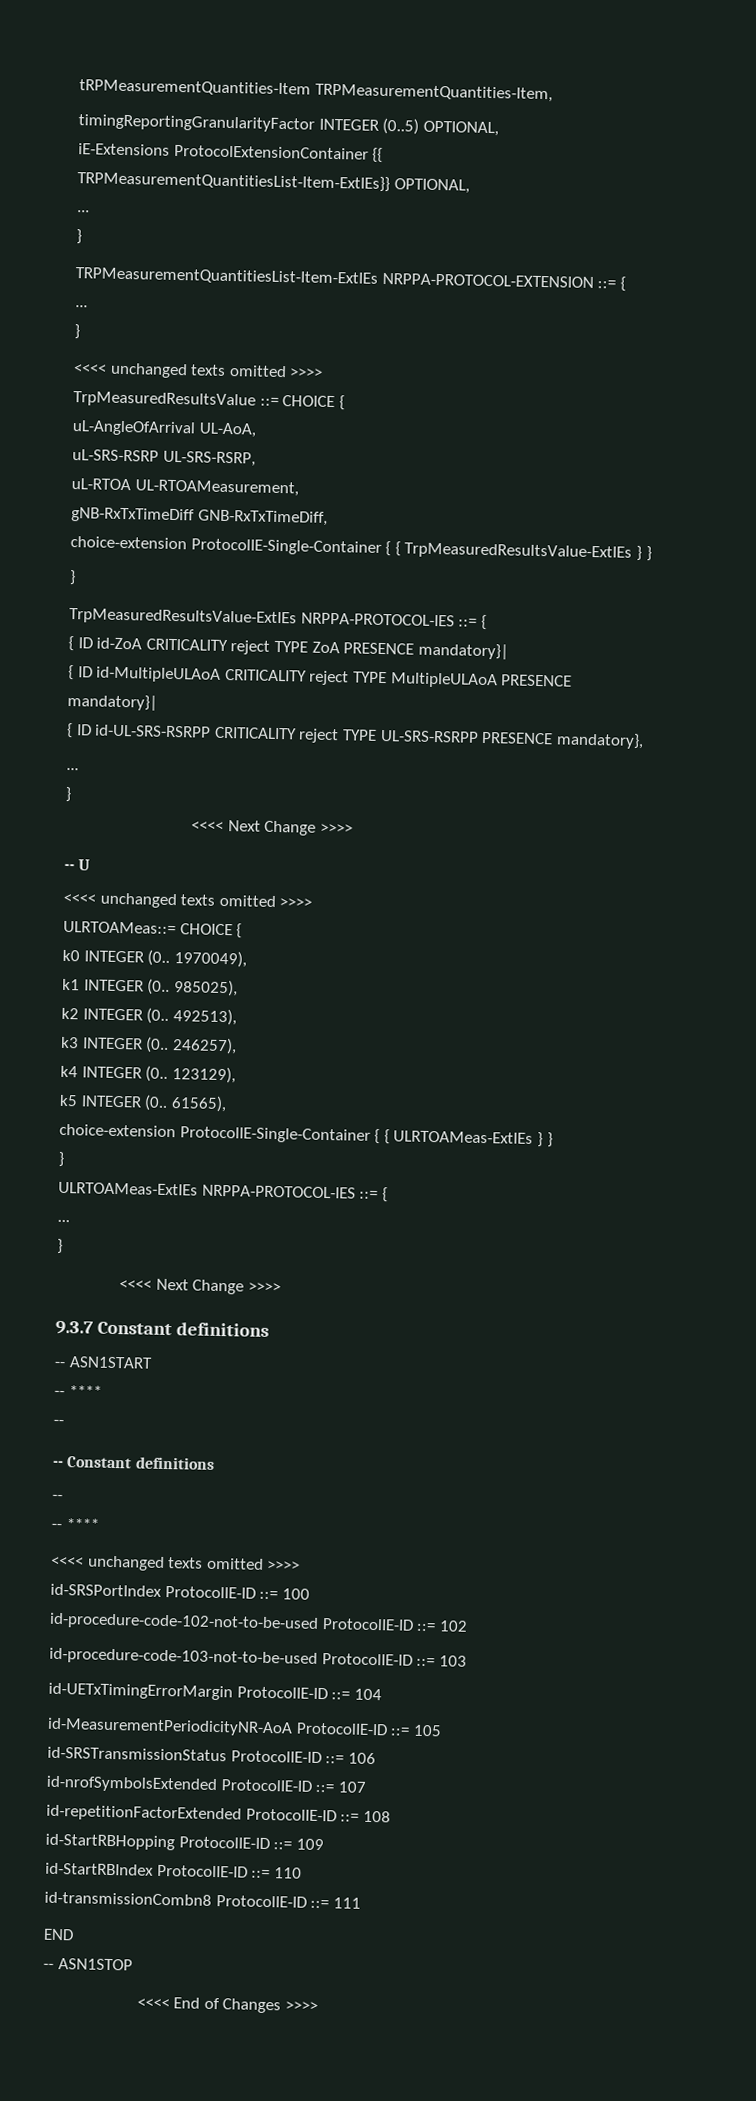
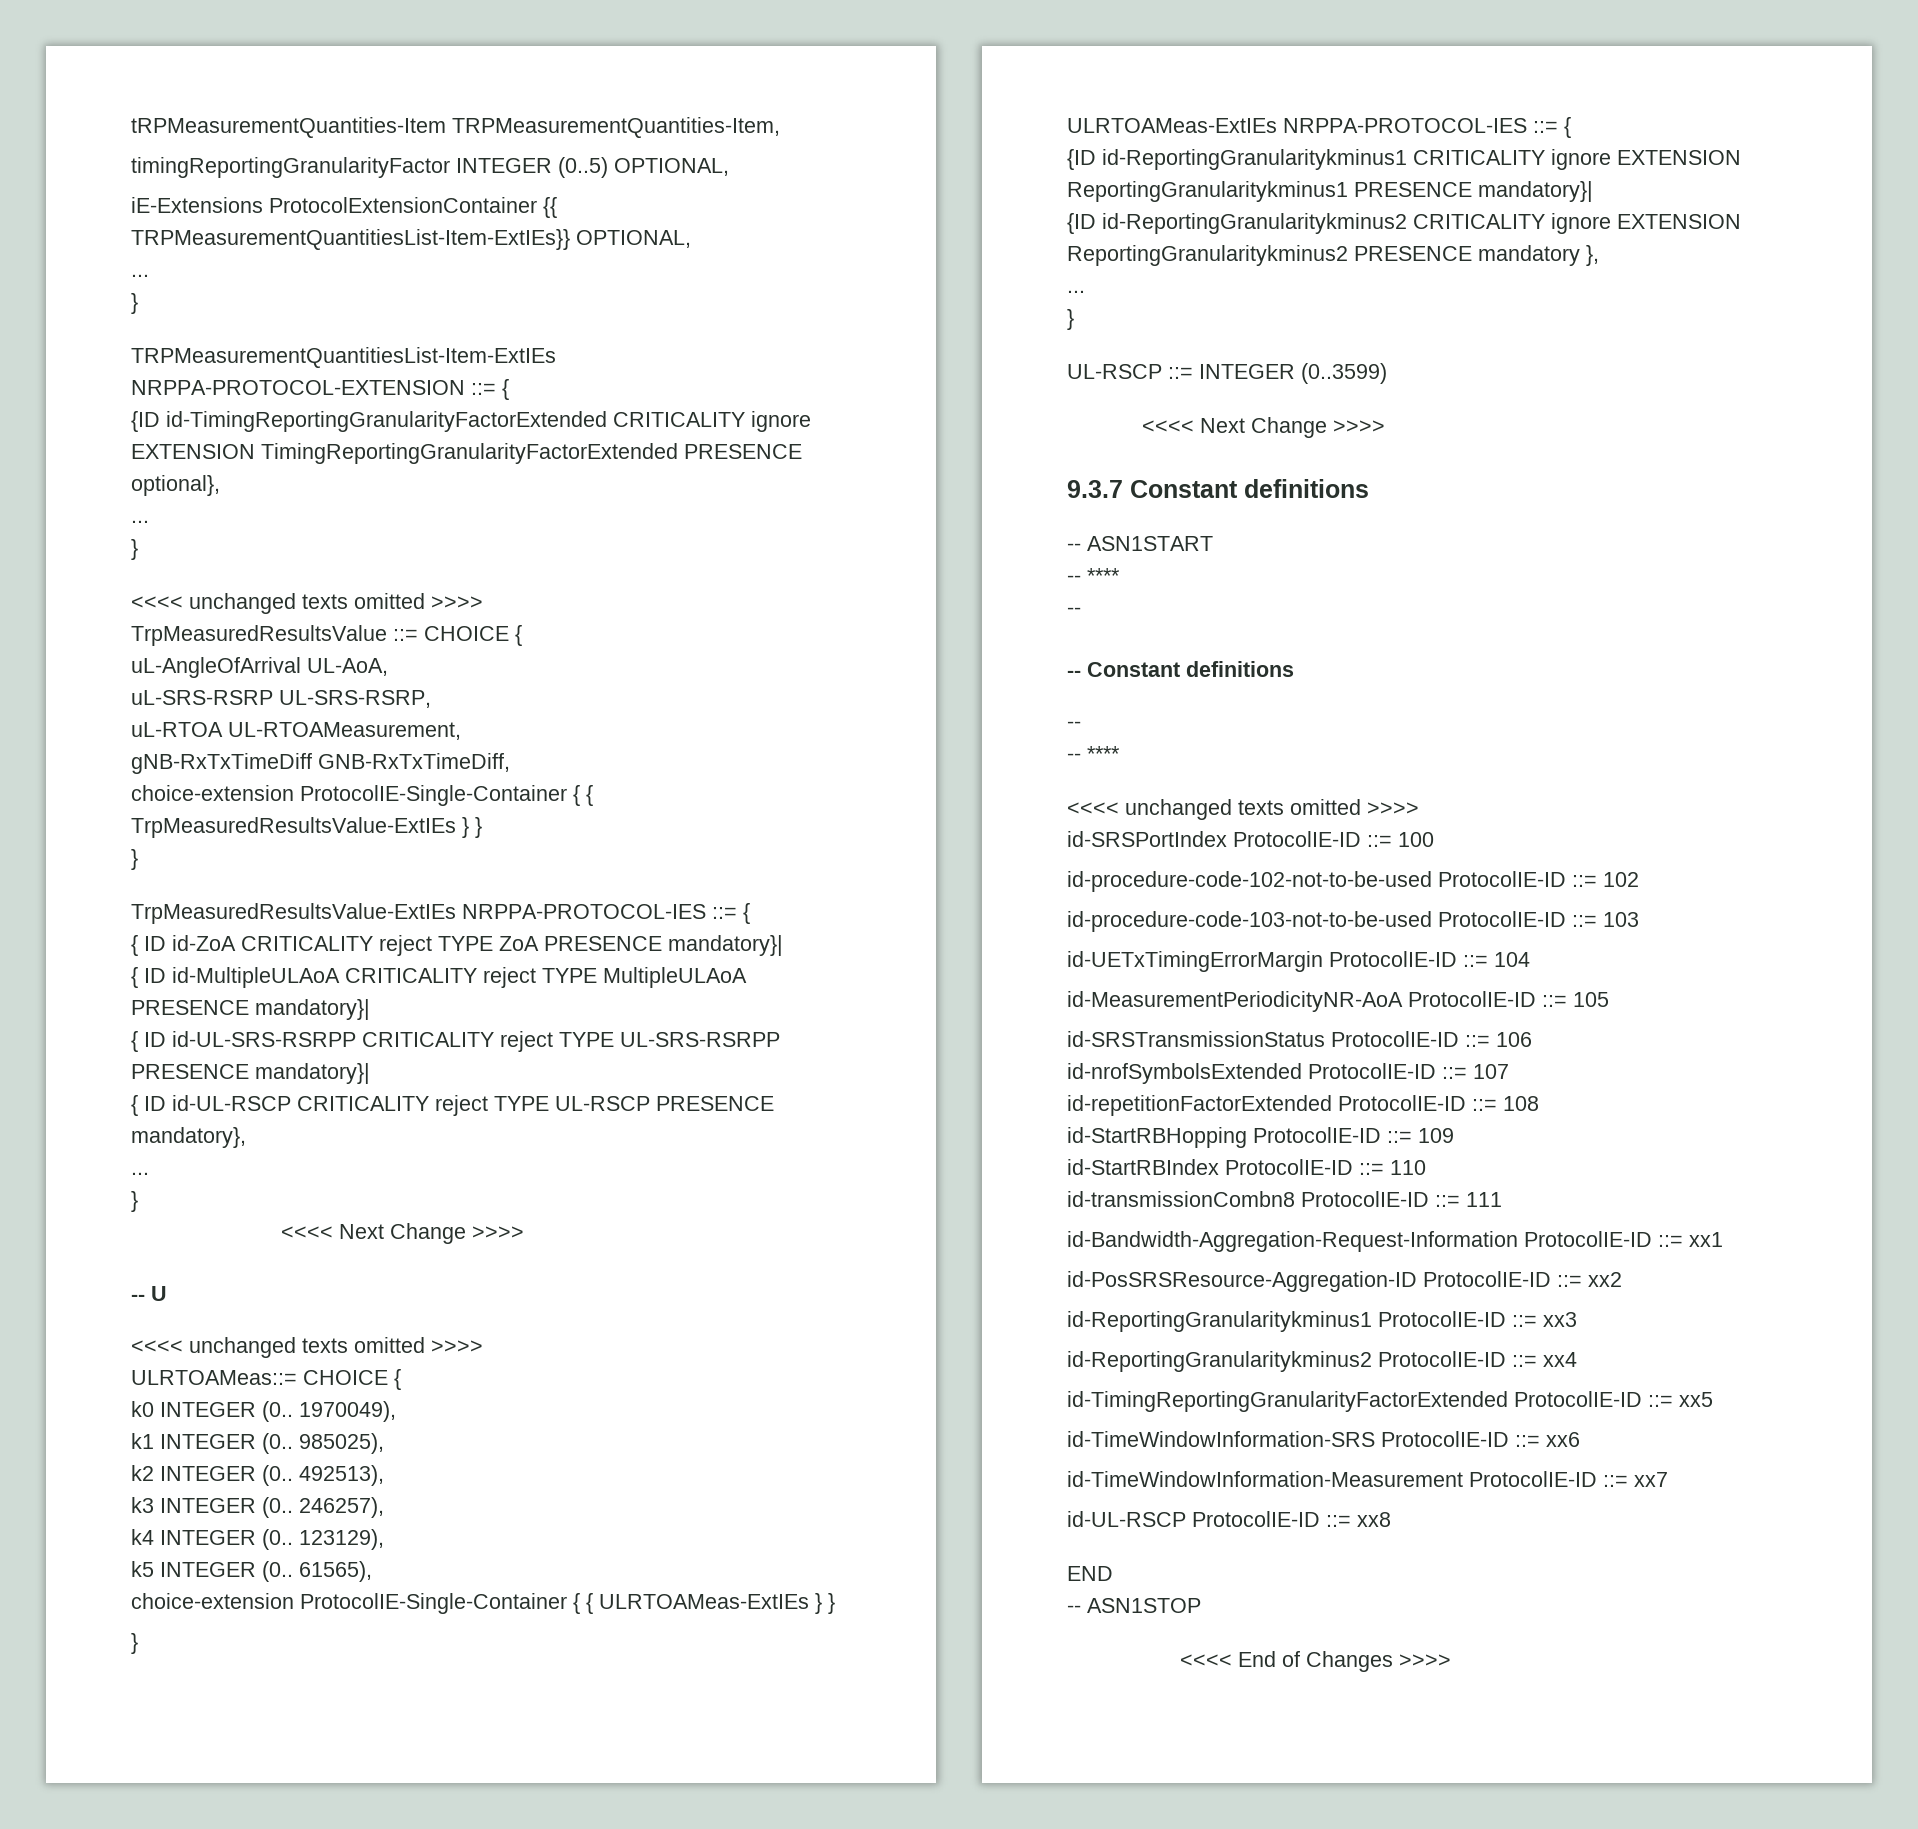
+ {ID id-TimingReportingGranularityFactorExtended CRITICALITY ignore EXTENSION TimingReportingGranularityFactorExtended PRESENCE optional},
- { ID id-UL-SRS-RSRPP CRITICALITY reject TYPE UL-SRS-RSRPP PRESENCE mandatory},
+ { ID id-UL-SRS-RSRPP CRITICALITY reject TYPE UL-SRS-RSRPP PRESENCE mandatory}|
+ { ID id-UL-RSCP CRITICALITY reject TYPE UL-RSCP PRESENCE mandatory},
  ULRTOAMeas-ExtIEs NRPPA-PROTOCOL-IES ::= {
+ {ID id-ReportingGranularitykminus1 CRITICALITY ignore EXTENSION ReportingGranularitykminus1 PRESENCE mandatory}|
+ {ID id-ReportingGranularitykminus2 CRITICALITY ignore EXTENSION ReportingGranularitykminus2 PRESENCE mandatory },
  ...
  }
+ UL-RSCP ::= INTEGER (0..3599)
+ id-Bandwidth-Aggregation-Request-Information ProtocolIE-ID ::= xx1
+ id-PosSRSResource-Aggregation-ID ProtocolIE-ID ::= xx2
+ id-ReportingGranularitykminus1 ProtocolIE-ID ::= xx3
+ id-ReportingGranularitykminus2 ProtocolIE-ID ::= xx4
+ id-TimingReportingGranularityFactorExtended ProtocolIE-ID ::= xx5
+ id-TimeWindowInformation-SRS ProtocolIE-ID ::= xx6
+ id-TimeWindowInformation-Measurement ProtocolIE-ID ::= xx7
+ id-UL-RSCP ProtocolIE-ID ::= xx8

